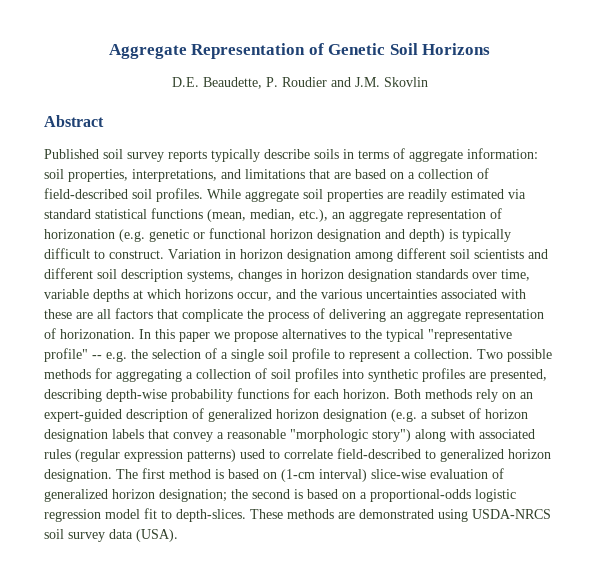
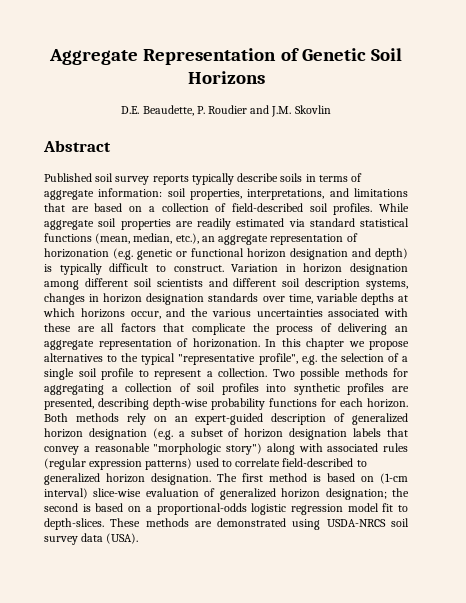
- In this paper we propose alternatives to the typical "representative profile" -- e.g. the selection of a single soil profile to represent a collection.
+ In this chapter we propose alternatives to the typical "representative profile", e.g. the selection of a single soil profile to represent a collection.

